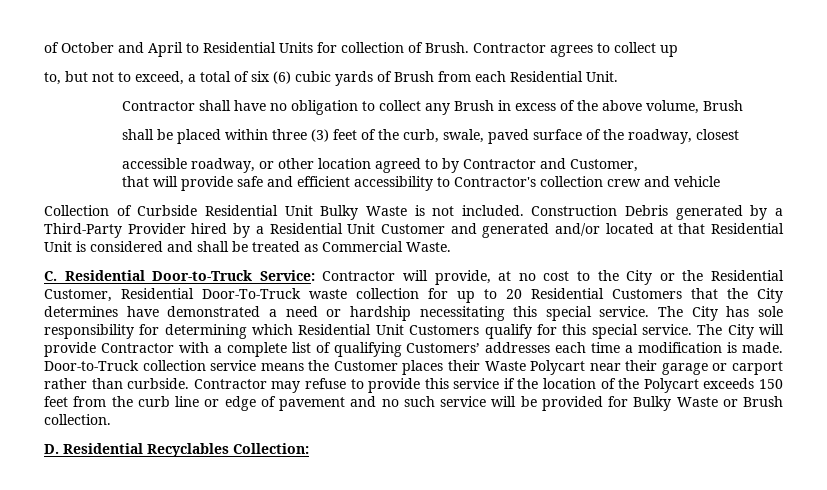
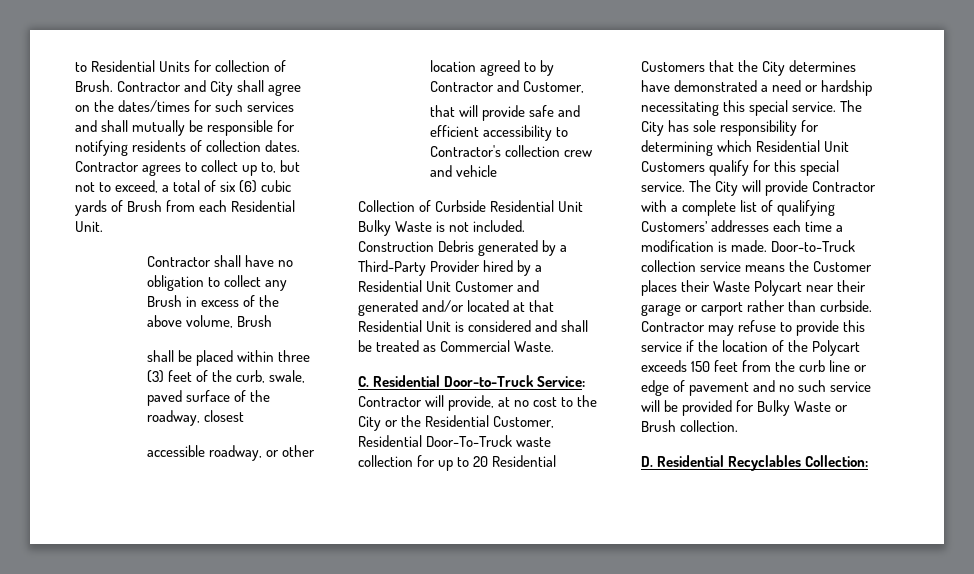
- of October and April to Residential Units for collection of Brush.
+ to Residential Units for collection of Brush.
- Contractor agrees to collect up
- to, but not to exceed, a total of six (6) cubic yards of Brush from each Residential Unit.
+ Contractor and City shall agree on the dates/times for such services and shall mutually be responsible for notifying residents of collection dates. Contractor agrees to collect up to, but not to exceed, a total of six (6) cubic yards of Brush from each Residential Unit.

